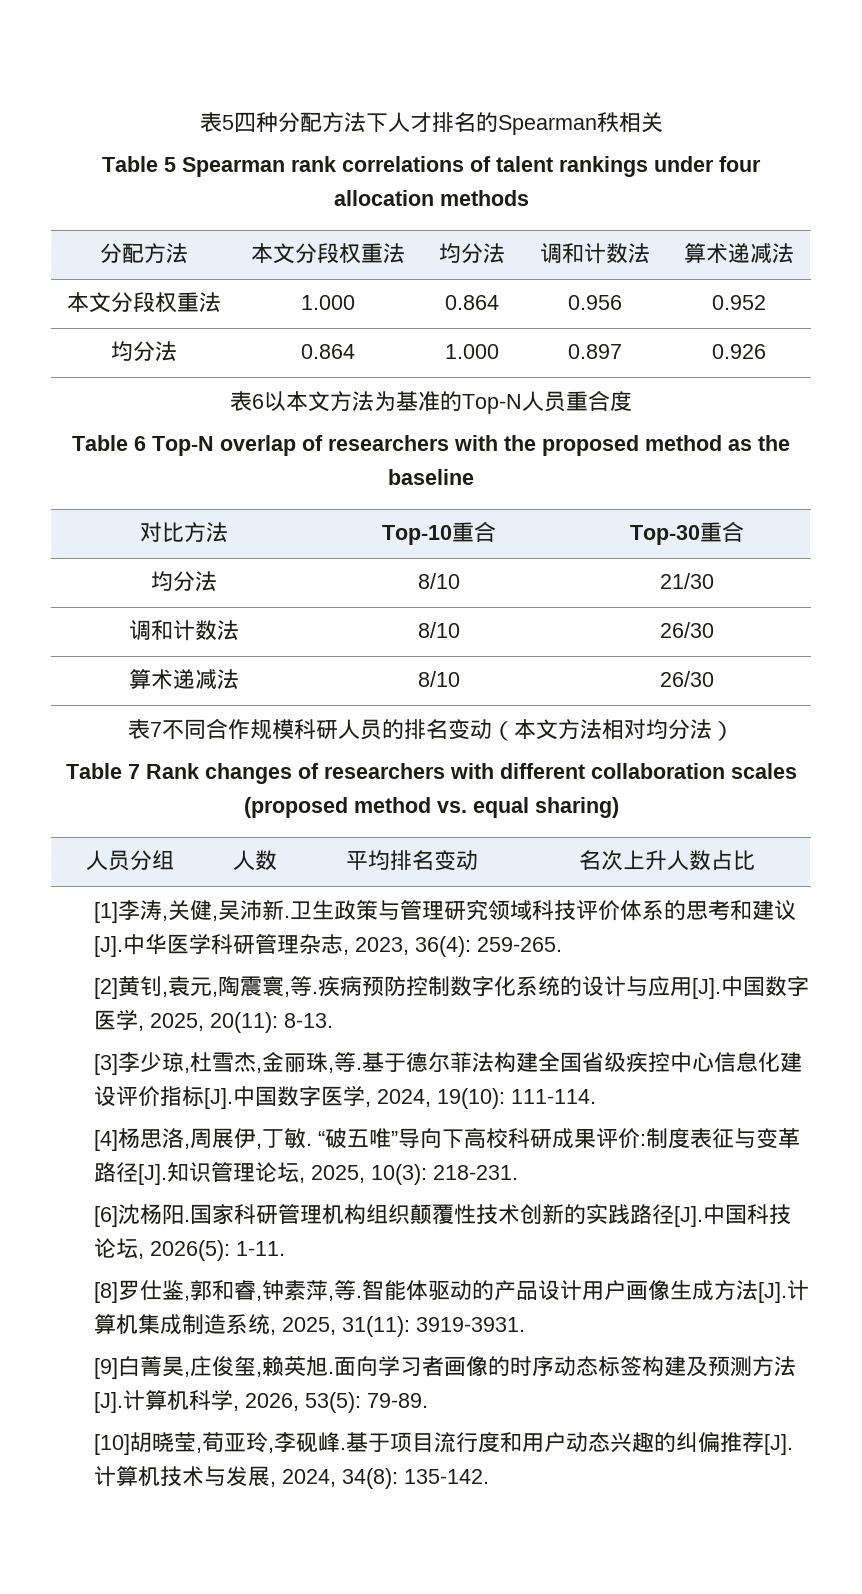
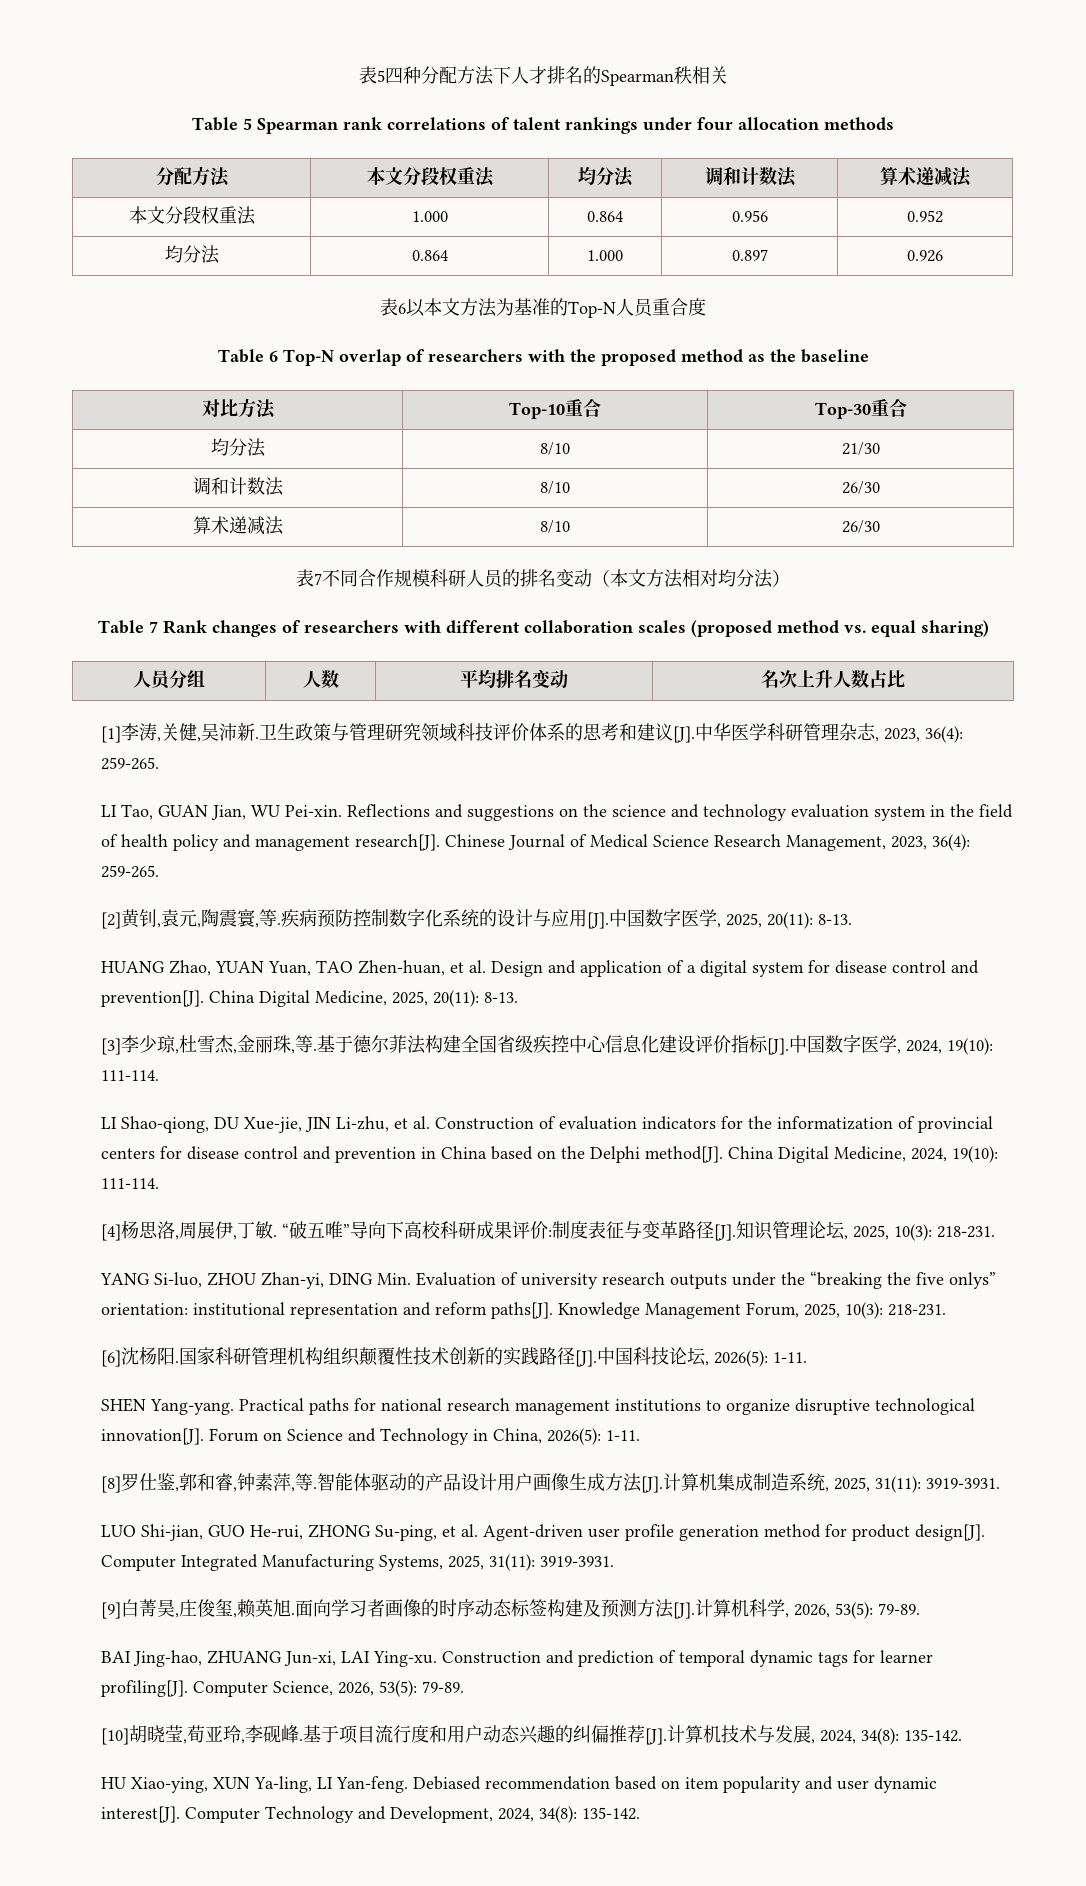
+ LI Tao, GUAN Jian, WU Pei-xin. Reflections and suggestions on the science and technology evaluation system in the field of health policy and management research[J]. Chinese Journal of Medical Science Research Management, 2023, 36(4): 259-265.
+ HUANG Zhao, YUAN Yuan, TAO Zhen-huan, et al. Design and application of a digital system for disease control and prevention[J]. China Digital Medicine, 2025, 20(11): 8-13.
+ LI Shao-qiong, DU Xue-jie, JIN Li-zhu, et al. Construction of evaluation indicators for the informatization of provincial centers for disease control and prevention in China based on the Delphi method[J]. China Digital Medicine, 2024, 19(10): 111-114.
+ YANG Si-luo, ZHOU Zhan-yi, DING Min. Evaluation of university research outputs under the “breaking the five onlys” orientation: institutional representation and reform paths[J]. Knowledge Management Forum, 2025, 10(3): 218-231.
+ SHEN Yang-yang. Practical paths for national research management institutions to organize disruptive technological innovation[J]. Forum on Science and Technology in China, 2026(5): 1-11.
+ LUO Shi-jian, GUO He-rui, ZHONG Su-ping, et al. Agent-driven user profile generation method for product design[J]. Computer Integrated Manufacturing Systems, 2025, 31(11): 3919-3931.
+ BAI Jing-hao, ZHUANG Jun-xi, LAI Ying-xu. Construction and prediction of temporal dynamic tags for learner profiling[J]. Computer Science, 2026, 53(5): 79-89.
+ HU Xiao-ying, XUN Ya-ling, LI Yan-feng. Debiased recommendation based on item popularity and user dynamic interest[J]. Computer Technology and Development, 2024, 34(8): 135-142.

